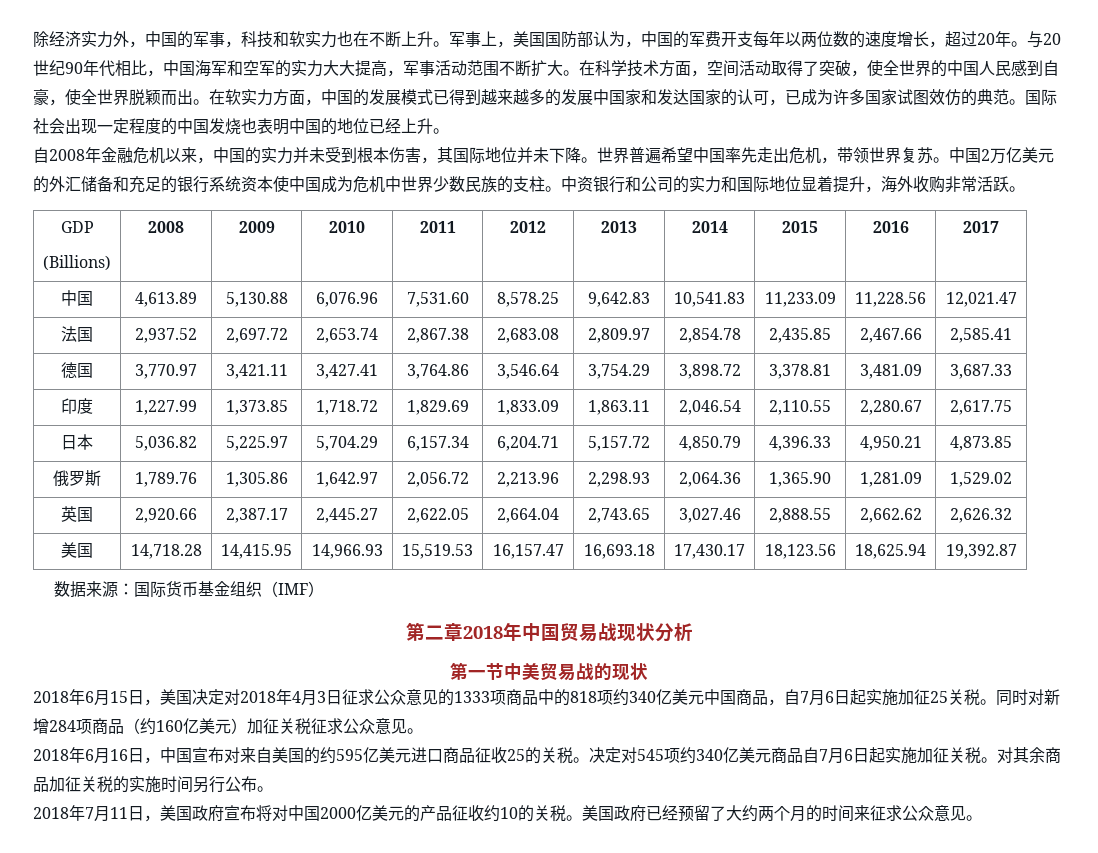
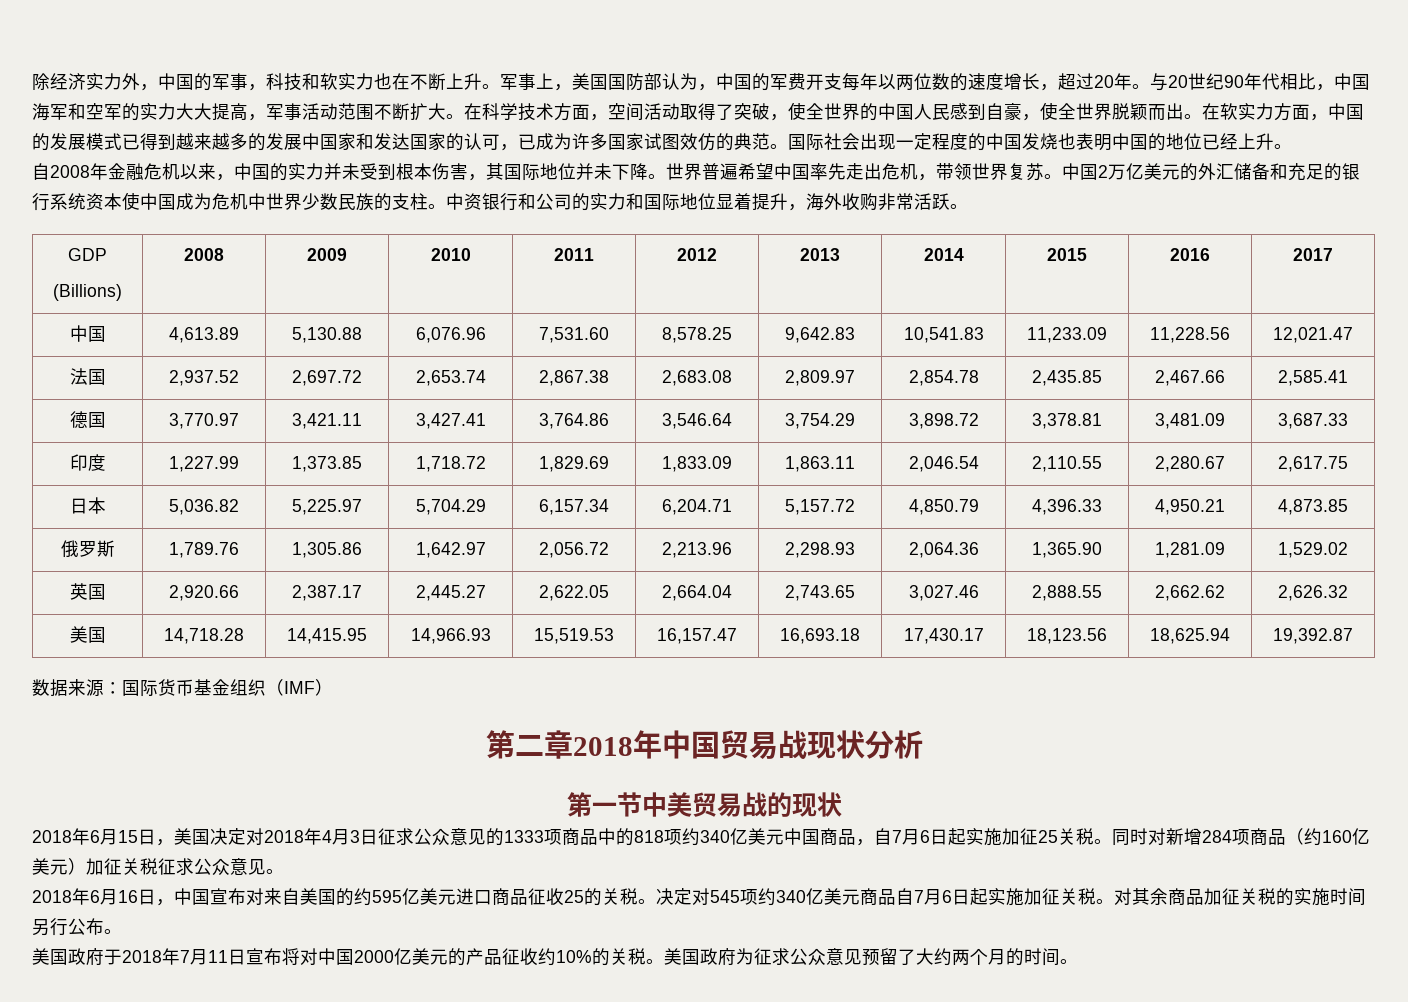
- 2018年7月11日，美国政府宣布将对中国2000亿美元的产品征收约10的关税。
+ 美国政府于2018年7月11日宣布将对中国2000亿美元的产品征收约10%的关税。
- 美国政府已经预留了大约两个月的时间来征求公众意见。
+ 美国政府为征求公众意见预留了大约两个月的时间。

